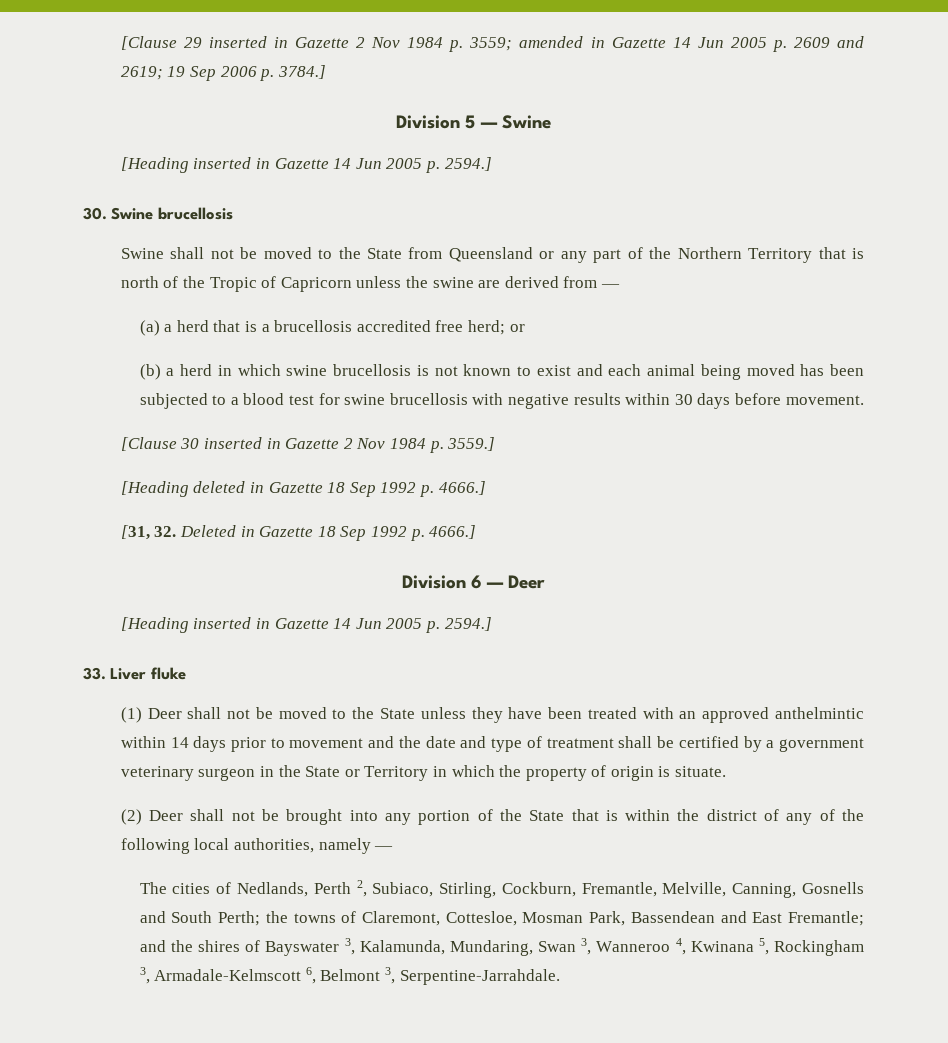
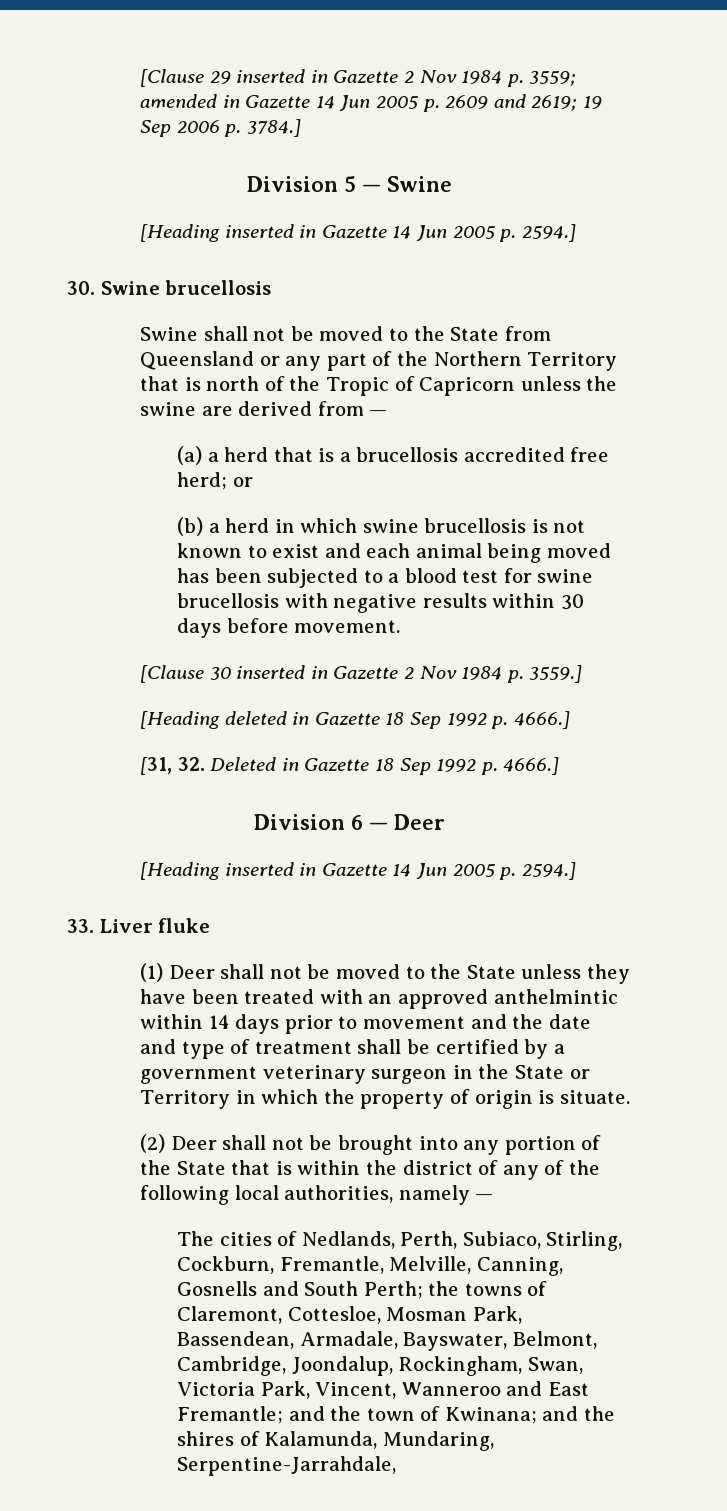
- The cities of Nedlands, Perth 2, Subiaco, Stirling, Cockburn, Fremantle, Melville, Canning, Gosnells and South Perth; the towns of Claremont, Cottesloe, Mosman Park, Bassendean and East Fremantle; and the shires of Bayswater 3, Kalamunda, Mundaring, Swan 3, Wanneroo 4, Kwinana 5, Rockingham 3, Armadale-Kelmscott 6, Belmont 3, Serpentine-Jarrahdale.
+ The cities of Nedlands, Perth, Subiaco, Stirling, Cockburn, Fremantle, Melville, Canning, Gosnells and South Perth; the towns of Claremont, Cottesloe, Mosman Park, Bassendean, Armadale, Bayswater, Belmont, Cambridge, Joondalup, Rockingham, Swan, Victoria Park, Vincent, Wanneroo and East Fremantle; and the town of Kwinana; and the shires of Kalamunda, Mundaring, Serpentine-Jarrahdale,

